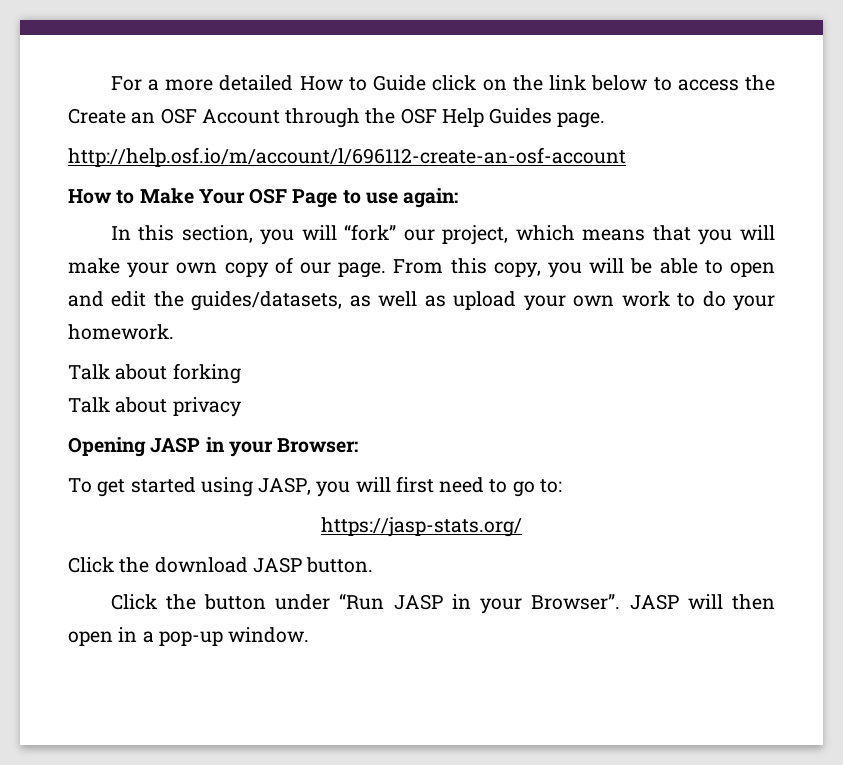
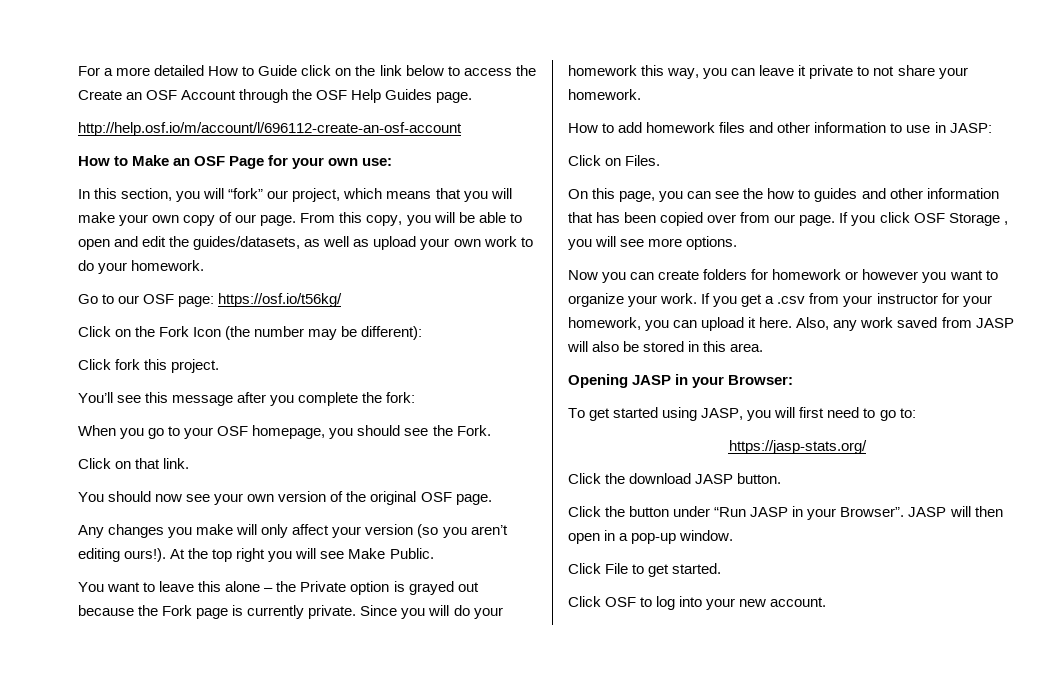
- How to Make Your OSF Page to use again:
+ How to Make an OSF Page for your own use:
- Talk about forking
- Talk about privacy
+ Go to our OSF page: https://osf.io/t56kg/
+ Click on the Fork Icon (the number may be different):
+ Click fork this project.
+ You’ll see this message after you complete the fork:
+ When you go to your OSF homepage, you should see the Fork.
+ Click on that link.
+ You should now see your own version of the original OSF page.
+ Any changes you make will only affect your version (so you aren’t editing ours!). At the top right you will see Make Public.
+ You want to leave this alone – the Private option is grayed out because the Fork page is currently private. Since you will do your homework this way, you can leave it private to not share your homework.
+ How to add homework files and other information to use in JASP:
+ Click on Files.
+ On this page, you can see the how to guides and other information that has been copied over from our page. If you click OSF Storage , you will see more options.
+ Now you can create folders for homework or however you want to organize your work. If you get a .csv from your instructor for your homework, you can upload it here. Also, any work saved from JASP will also be stored in this area.
+ Click File to get started.
+ Click OSF to log into your new account.

